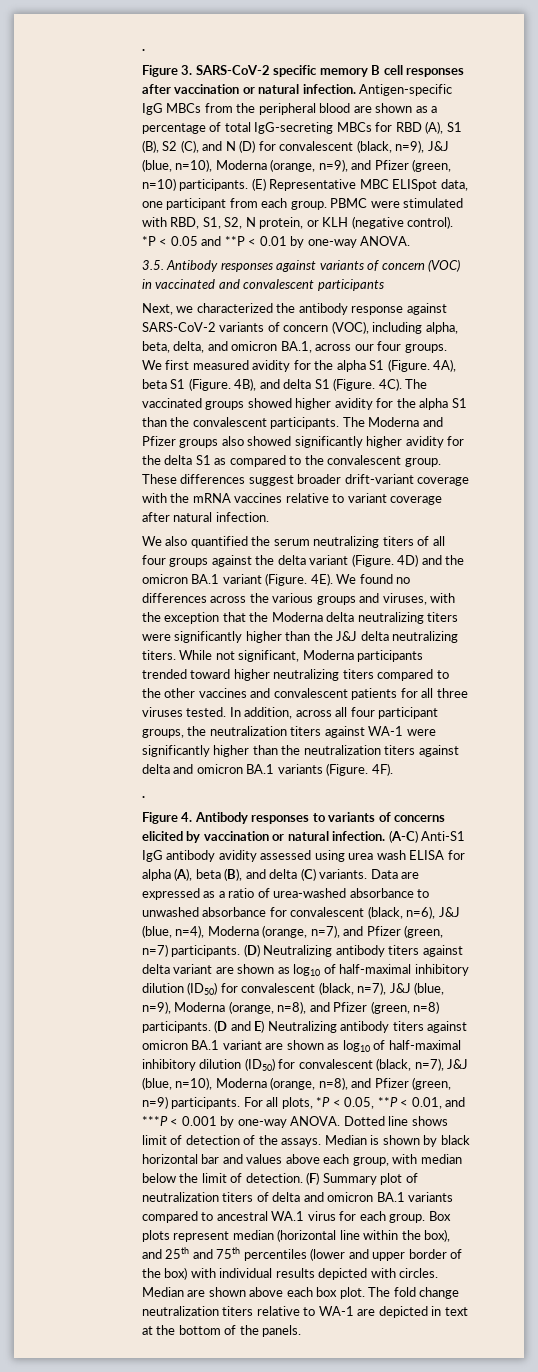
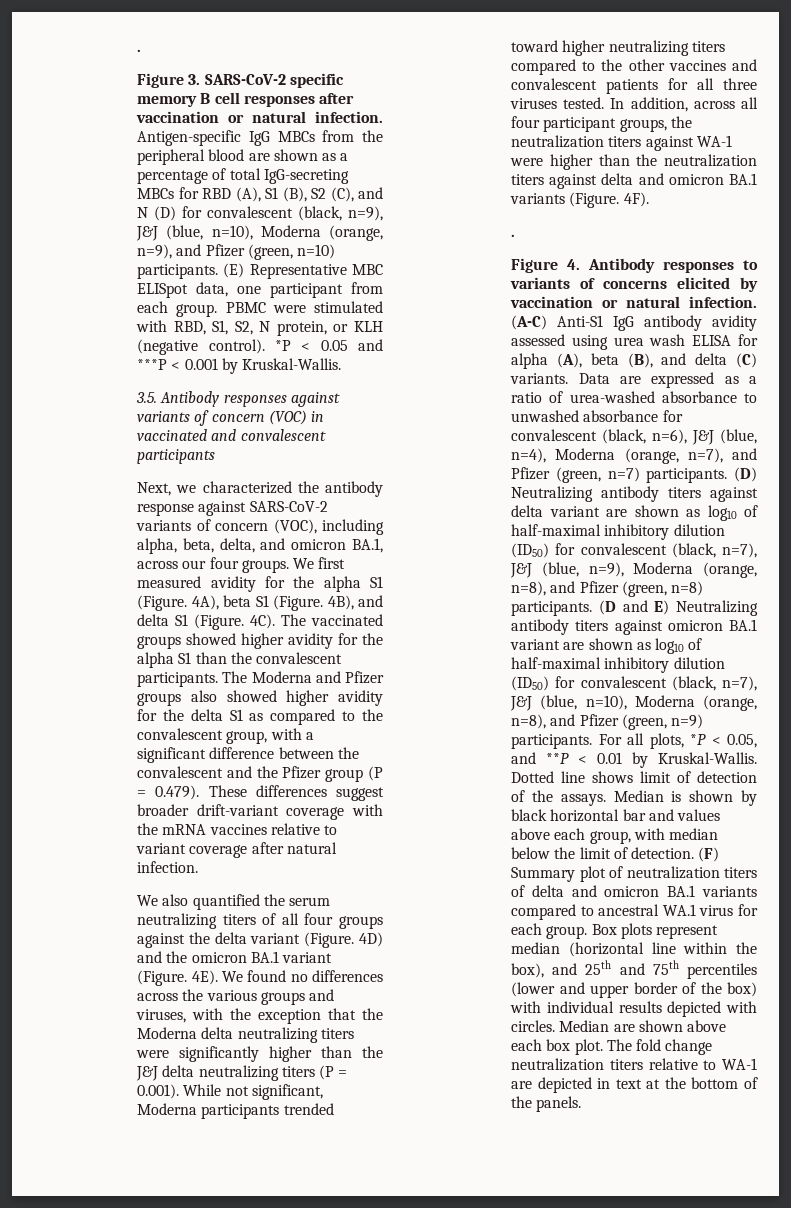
- *P < 0.05 and **P < 0.01 by one-way ANOVA.
+ *P < 0.05 and ***P < 0.001 by Kruskal-Wallis.
- The Moderna and Pfizer groups also showed significantly higher avidity for the delta S1 as compared to the convalescent group. These differences suggest broader drift-variant coverage with the mRNA vaccines relative to variant coverage after natural infection.
+ The Moderna and Pfizer groups also showed higher avidity for the delta S1 as compared to the convalescent group, with a significant difference between the convalescent and the Pfizer group (P = 0.479). These differences suggest broader drift-variant coverage with the mRNA vaccines relative to variant coverage after natural infection.
- We found no differences across the various groups and viruses, with the exception that the Moderna delta neutralizing titers were significantly higher than the J&J delta neutralizing titers. While not significant, Moderna participants trended toward higher neutralizing titers compared to the other vaccines and convalescent patients for all three viruses tested.
+ We found no differences across the various groups and viruses, with the exception that the Moderna delta neutralizing titers were significantly higher than the J&J delta neutralizing titers (P = 0.001). While not significant, Moderna participants trended toward higher neutralizing titers compared to the other vaccines and convalescent patients for all three viruses tested.
- In addition, across all four participant groups, the neutralization titers against WA-1 were significantly higher than the neutralization titers against delta and omicron BA.1 variants (Figure.
+ In addition, across all four participant groups, the neutralization titers against WA-1 were higher than the neutralization titers against delta and omicron BA.1 variants (Figure.
- For all plots, *P < 0.05, **P < 0.01, and ***P < 0.001 by one-way ANOVA.
+ For all plots, *P < 0.05, and **P < 0.01 by Kruskal-Wallis.

